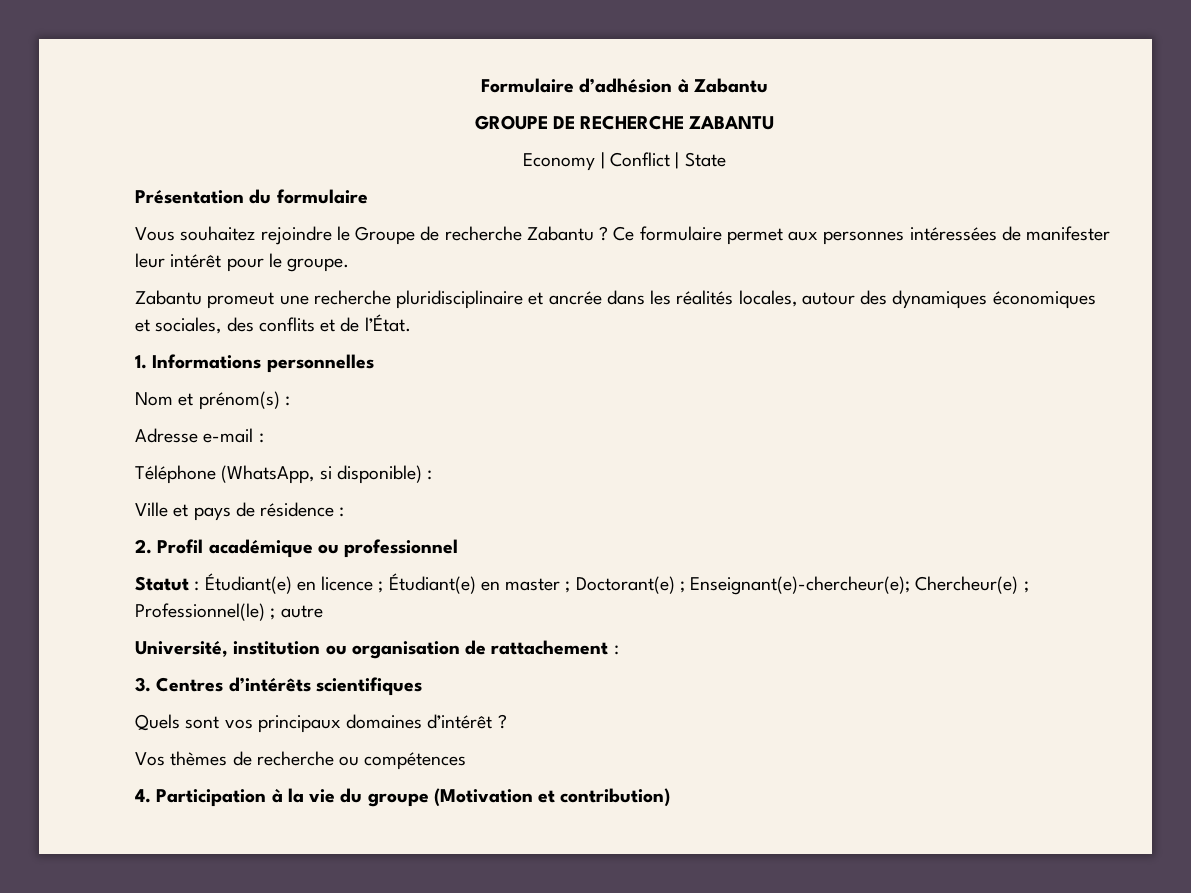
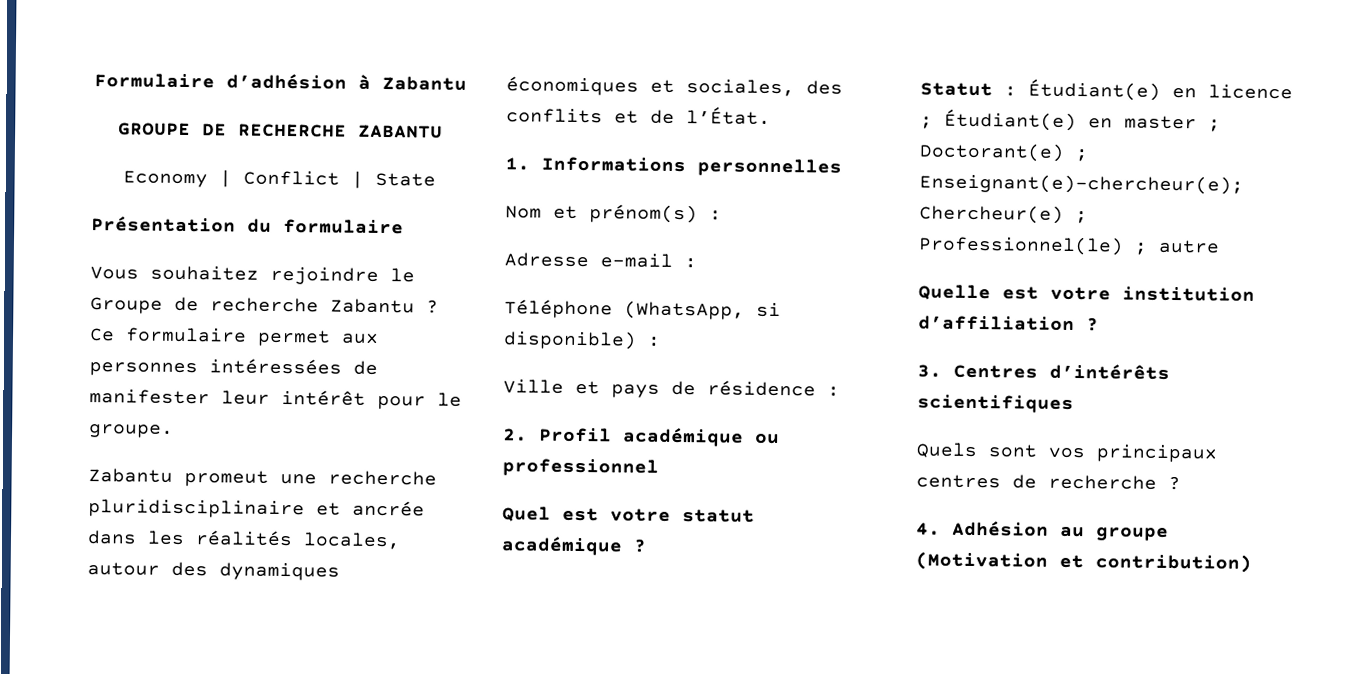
+ Quel est votre statut académique ?
- Université, institution ou organisation de rattachement :
+ Quelle est votre institution d’affiliation ?
- Quels sont vos principaux domaines d’intérêt ?
- Vos thèmes de recherche ou compétences
- 4. Participation à la vie du groupe (Motivation et contribution)
+ Quels sont vos principaux centres de recherche ?
+ 4. Adhésion au groupe (Motivation et contribution)

